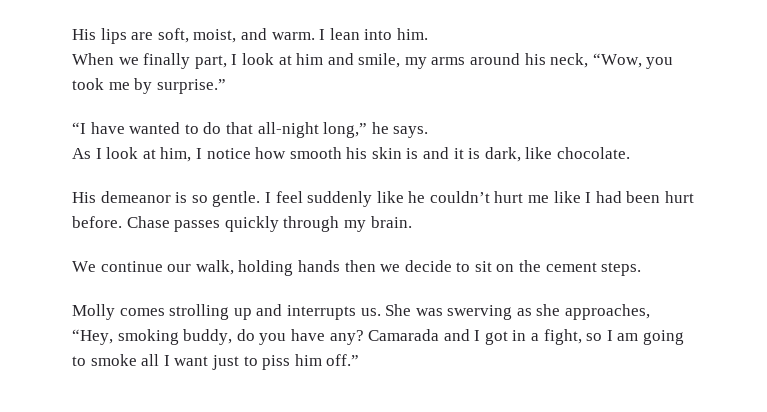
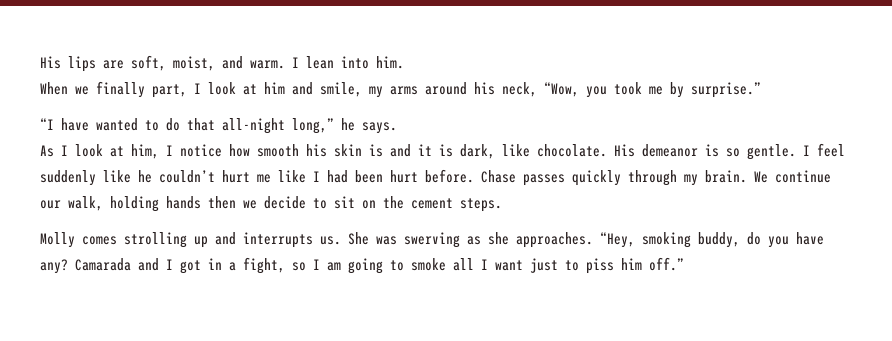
- As I look at him, I notice how smooth his skin is and it is dark, like chocolate.
- His demeanor is so gentle.
+ As I look at him, I notice how smooth his skin is and it is dark, like chocolate. His demeanor is so gentle.
- Chase passes quickly through my brain.
- We continue our walk, holding hands then we decide to sit on the cement steps.
+ Chase passes quickly through my brain. We continue our walk, holding hands then we decide to sit on the cement steps.
- She was swerving as she approaches, “Hey, smoking buddy, do you have any?
+ She was swerving as she approaches. “Hey, smoking buddy, do you have any?

